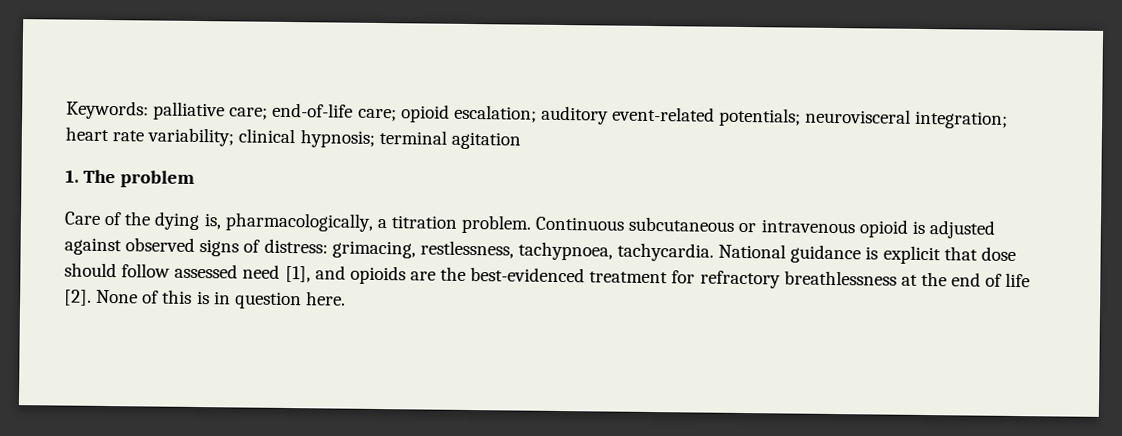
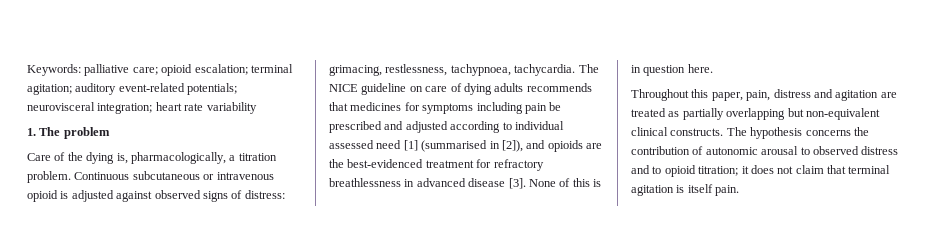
- Keywords: palliative care; end-of-life care; opioid escalation; auditory event-related potentials; neurovisceral integration; heart rate variability; clinical hypnosis; terminal agitation
+ Keywords: palliative care; opioid escalation; terminal agitation; auditory event-related potentials; neurovisceral integration; heart rate variability
- National guidance is explicit that dose should follow assessed need [1], and opioids are the best-evidenced treatment for refractory breathlessness at the end of life [2].
+ The NICE guideline on care of dying adults recommends that medicines for symptoms including pain be prescribed and adjusted according to individual assessed need [1] (summarised in [2]), and opioids are the best-evidenced treatment for refractory breathlessness in advanced disease [3].
+ Throughout this paper, pain, distress and agitation are treated as partially overlapping but non-equivalent clinical constructs. The hypothesis concerns the contribution of autonomic arousal to observed distress and to opioid titration; it does not claim that terminal agitation is itself pain.

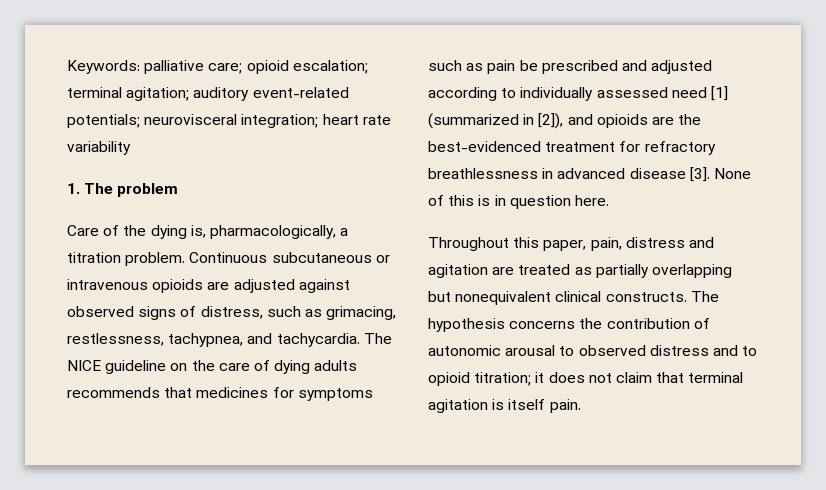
- Continuous subcutaneous or intravenous opioid is adjusted against observed signs of distress: grimacing, restlessness, tachypnoea, tachycardia.
+ Continuous subcutaneous or intravenous opioids are adjusted against observed signs of distress, such as grimacing, restlessness, tachypnea, and tachycardia.
- The NICE guideline on care of dying adults recommends that medicines for symptoms including pain be prescribed and adjusted according to individual assessed need [1] (summarised in [2]), and opioids are the best-evidenced treatment for refractory breathlessness in advanced disease [3].
+ The NICE guideline on the care of dying adults recommends that medicines for symptoms such as pain be prescribed and adjusted according to individually assessed need [1] (summarized in [2]), and opioids are the best-evidenced treatment for refractory breathlessness in advanced disease [3].
- Throughout this paper, pain, distress and agitation are treated as partially overlapping but non-equivalent clinical constructs.
+ Throughout this paper, pain, distress and agitation are treated as partially overlapping but nonequivalent clinical constructs.

